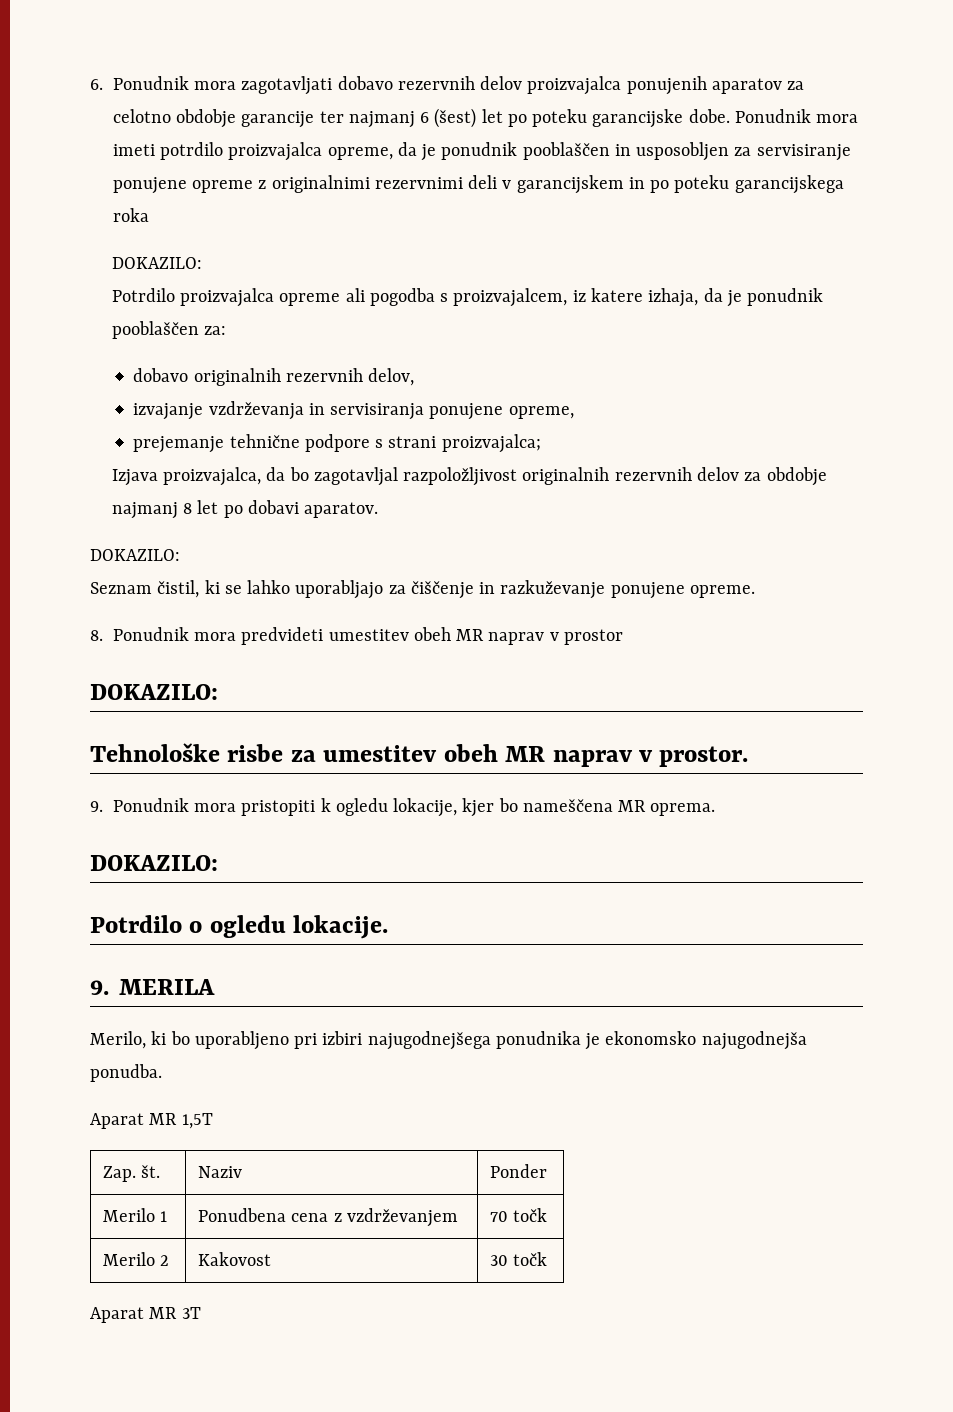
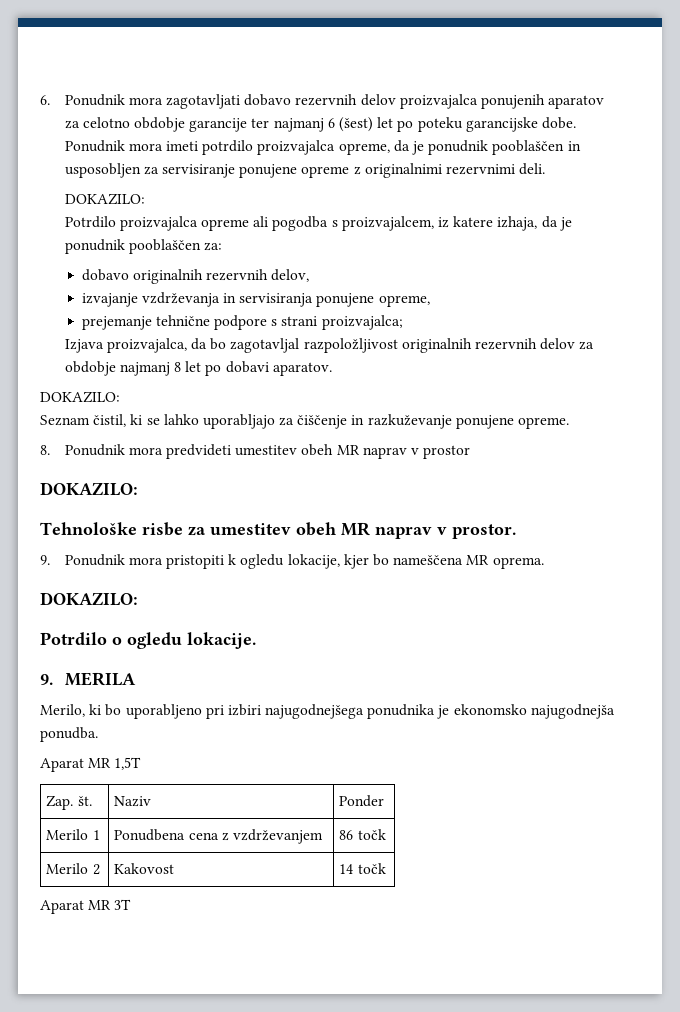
- Ponudnik mora imeti potrdilo proizvajalca opreme, da je ponudnik pooblaščen in usposobljen za servisiranje ponujene opreme z originalnimi rezervnimi deli v garancijskem in po poteku garancijskega roka
+ Ponudnik mora imeti potrdilo proizvajalca opreme, da je ponudnik pooblaščen in usposobljen za servisiranje ponujene opreme z originalnimi rezervnimi deli.
- Merilo 1 | Ponudbena cena z vzdrževanjem | 70 točk
+ Merilo 1 | Ponudbena cena z vzdrževanjem | 86 točk
- Merilo 2 | Kakovost | 30 točk
+ Merilo 2 | Kakovost | 14 točk

